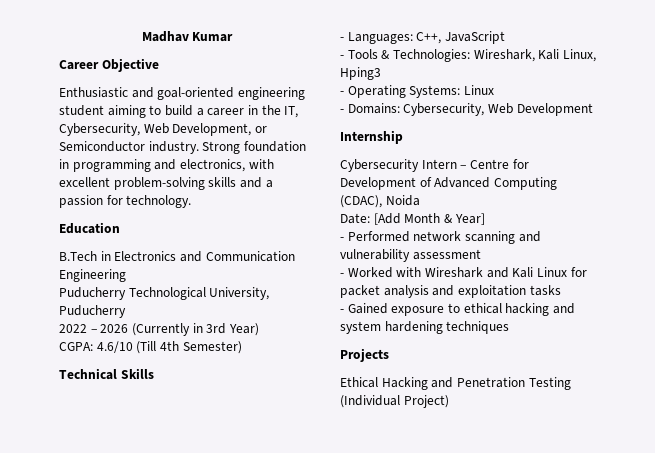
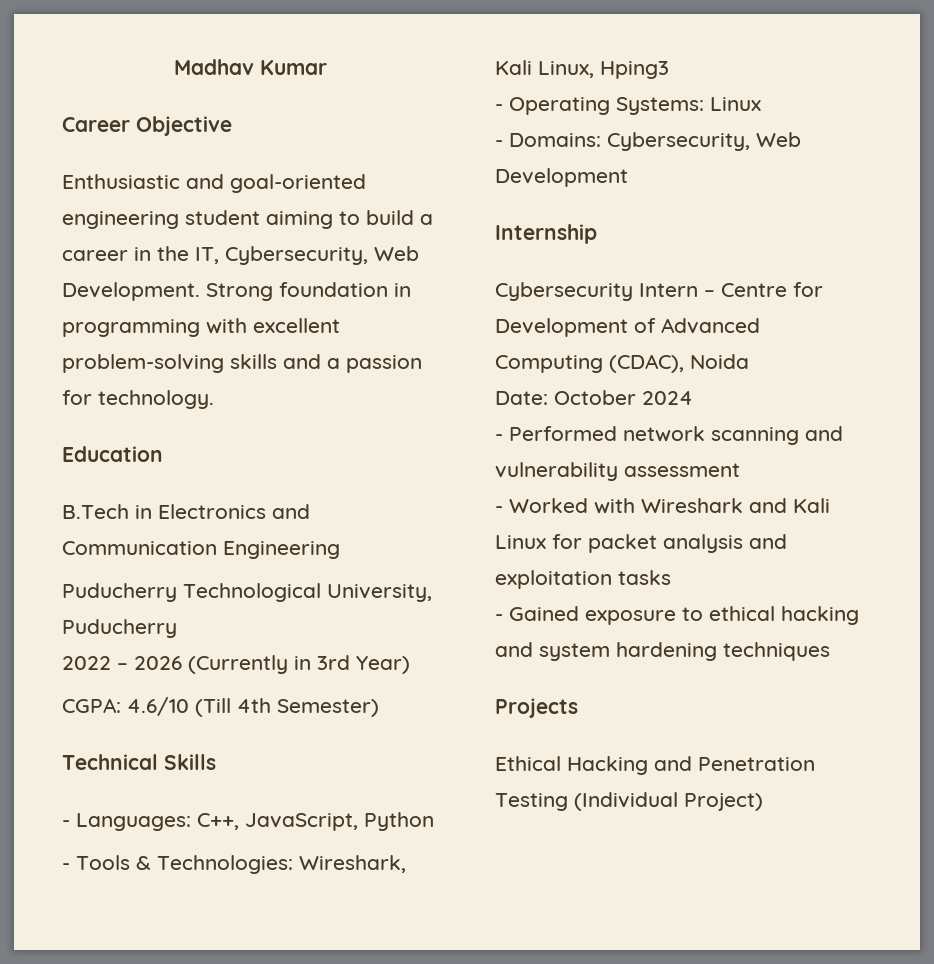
- Enthusiastic and goal-oriented engineering student aiming to build a career in the IT, Cybersecurity, Web Development, or Semiconductor industry.
+ Enthusiastic and goal-oriented engineering student aiming to build a career in the IT, Cybersecurity, Web Development.
- Strong foundation in programming and electronics, with excellent problem-solving skills and a passion for technology.
+ Strong foundation in programming with excellent problem-solving skills and a passion for technology.
- - Languages: C++, JavaScript
+ - Languages: C++, JavaScript, Python
- Date: [Add Month & Year]
+ Date: October 2024

